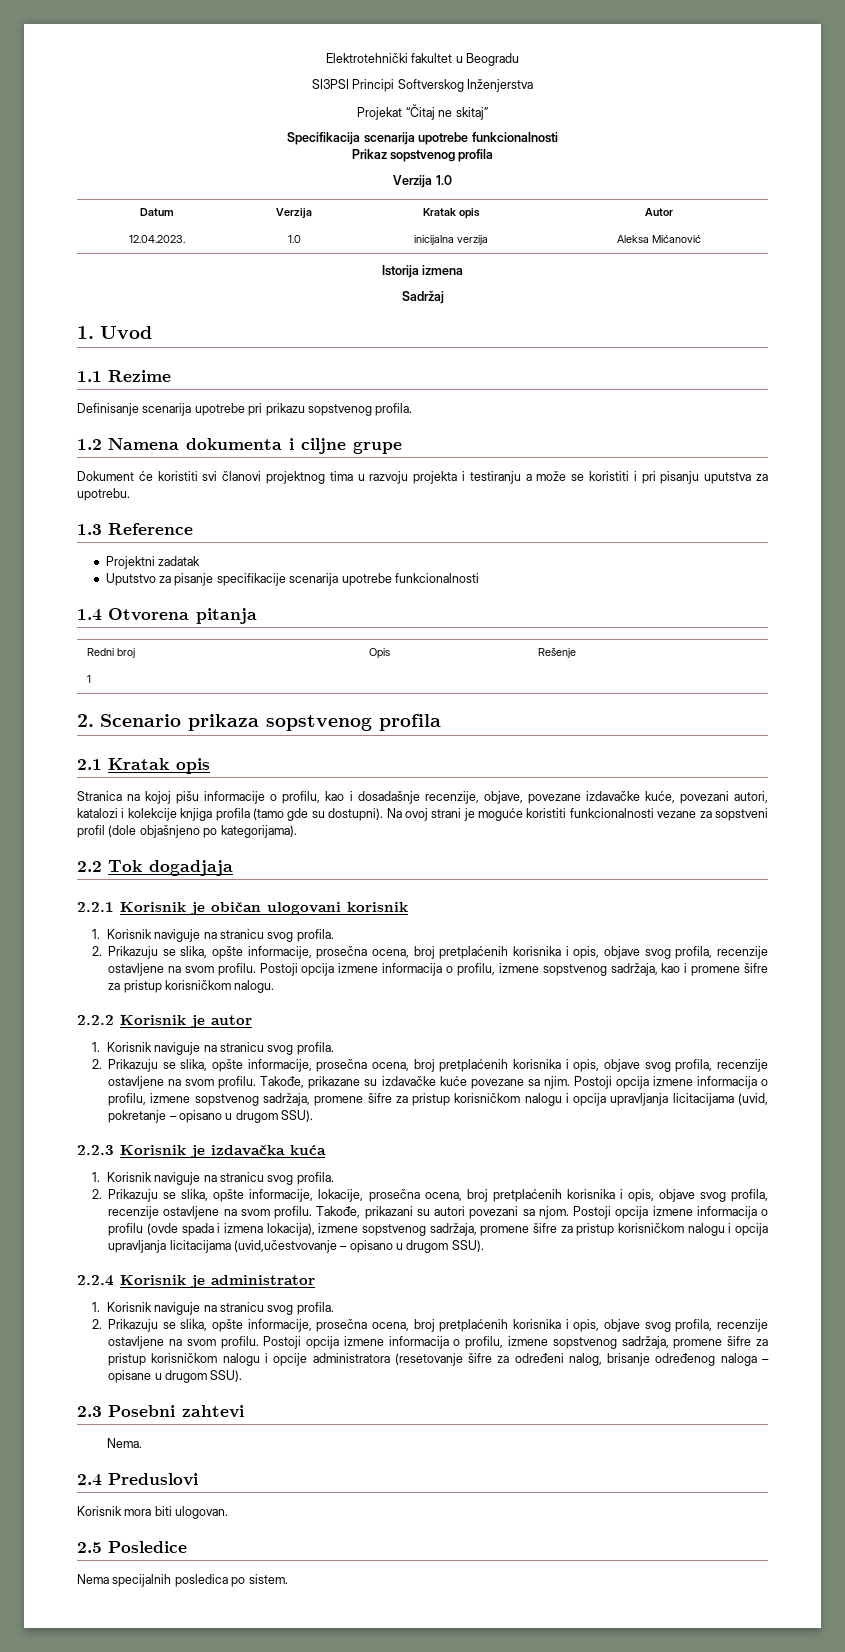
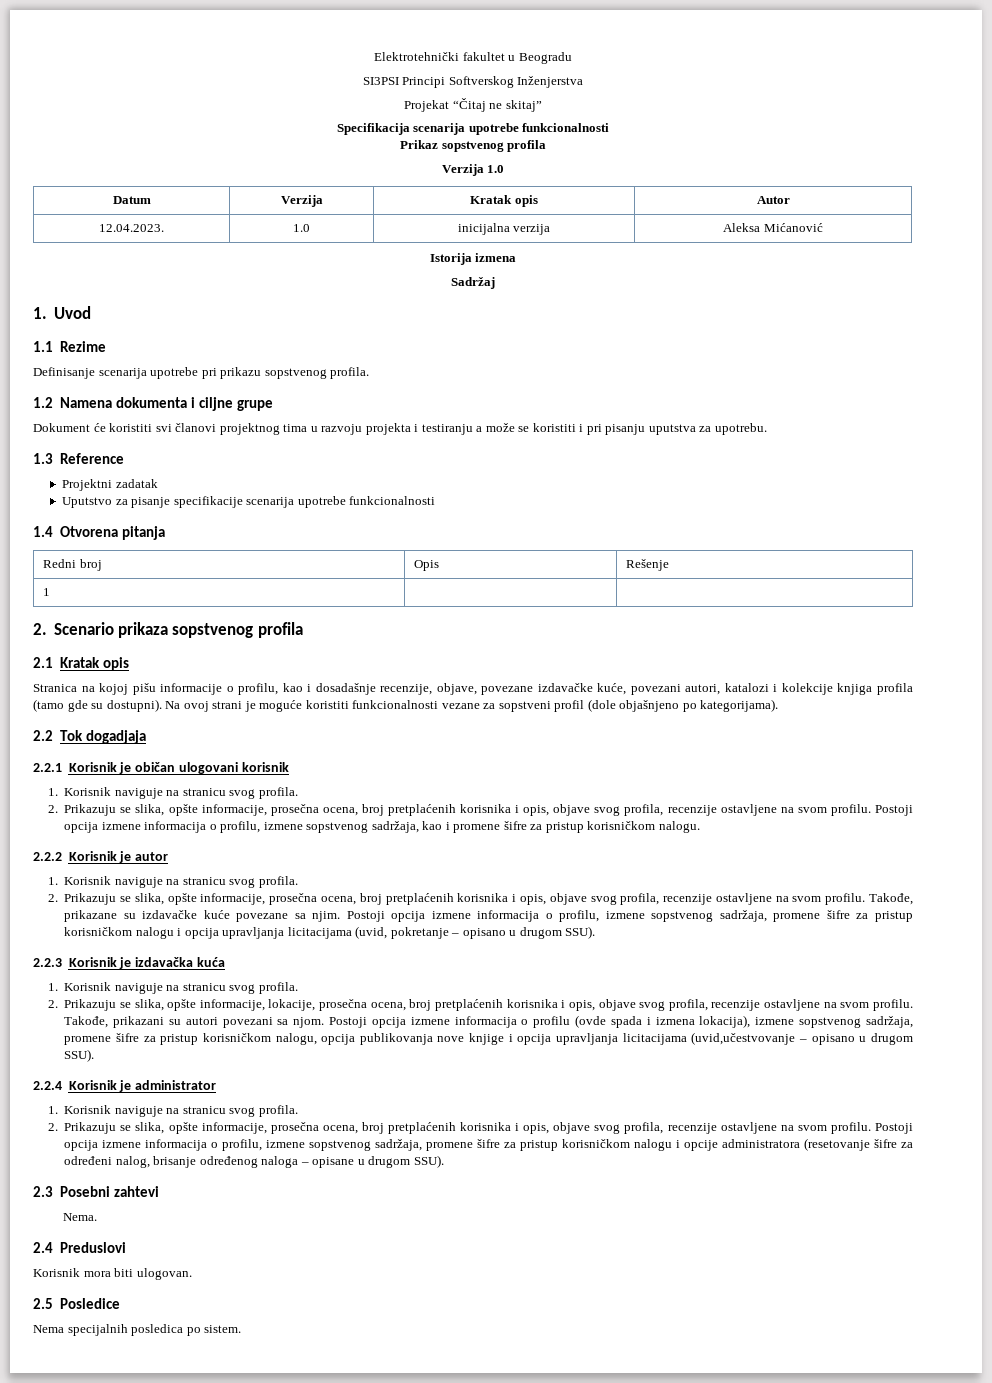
- Postoji opcija izmene informacija o profilu (ovde spada i izmena lokacija), izmene sopstvenog sadržaja, promene šifre za pristup korisničkom nalogu i opcija upravljanja licitacijama (uvid,učestvovanje – opisano u drugom SSU).
+ Postoji opcija izmene informacija o profilu (ovde spada i izmena lokacija), izmene sopstvenog sadržaja, promene šifre za pristup korisničkom nalogu, opcija publikovanja nove knjige i opcija upravljanja licitacijama (uvid,učestvovanje – opisano u drugom SSU).

